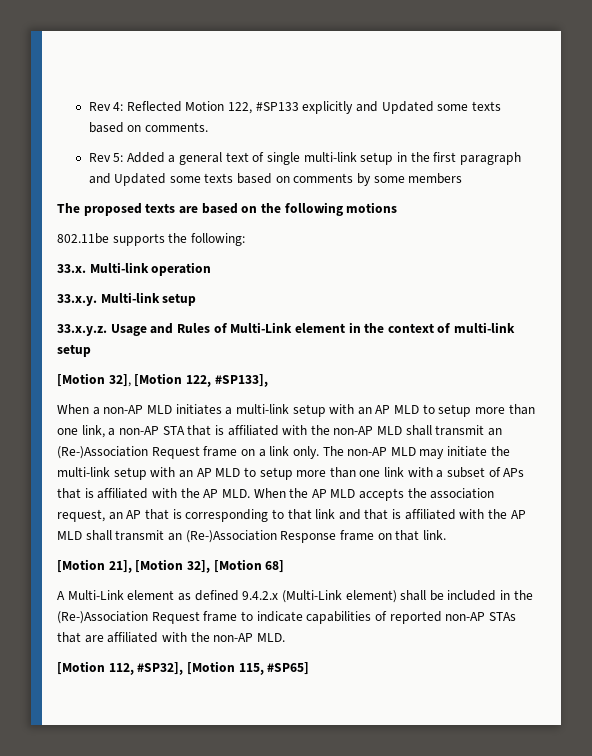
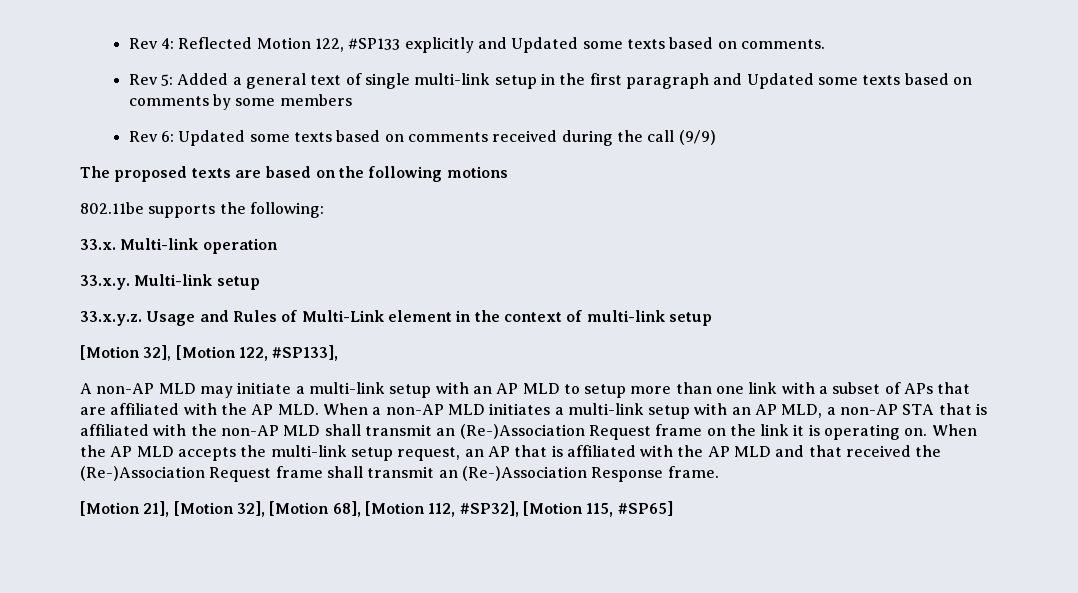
+ Rev 6: Updated some texts based on comments received during the call (9/9)
- When a non-AP MLD initiates a multi-link setup with an AP MLD to setup more than one link, a non-AP STA that is affiliated with the non-AP MLD shall transmit an (Re-)Association Request frame on a link only. The non-AP MLD may initiate the multi-link setup with an AP MLD to setup more than one link with a subset of APs that is affiliated with the AP MLD. When the AP MLD accepts the association request, an AP that is corresponding to that link and that is affiliated with the AP MLD shall transmit an (Re-)Association Response frame on that link.
+ A non-AP MLD may initiate a multi-link setup with an AP MLD to setup more than one link with a subset of APs that are affiliated with the AP MLD. When a non-AP MLD initiates a multi-link setup with an AP MLD, a non-AP STA that is affiliated with the non-AP MLD shall transmit an (Re-)Association Request frame on the link it is operating on. When the AP MLD accepts the multi-link setup request, an AP that is affiliated with the AP MLD and that received the (Re-)Association Request frame shall transmit an (Re-)Association Response frame.
- [Motion 21], [Motion 32], [Motion 68]
- A Multi-Link element as defined 9.4.2.x (Multi-Link element) shall be included in the (Re-)Association Request frame to indicate capabilities of reported non-AP STAs that are affiliated with the non-AP MLD.
- [Motion 112, #SP32], [Motion 115, #SP65]
+ [Motion 21], [Motion 32], [Motion 68], [Motion 112, #SP32], [Motion 115, #SP65]

